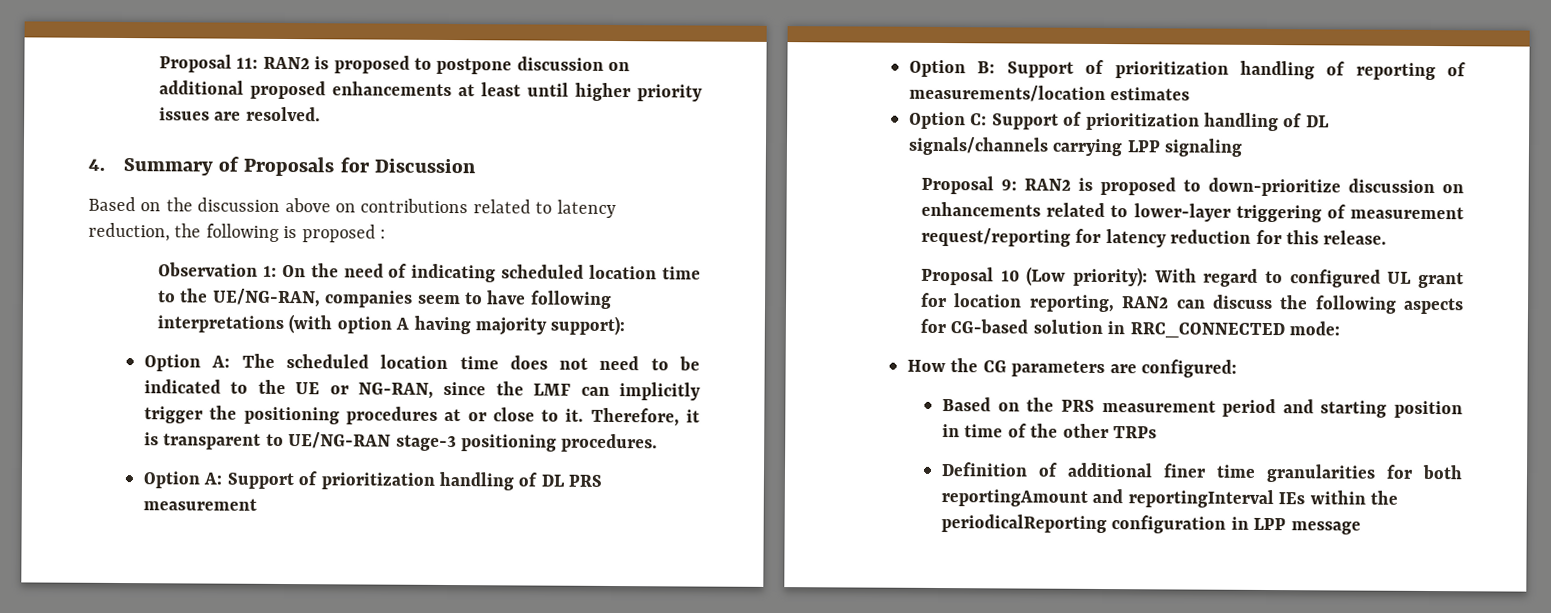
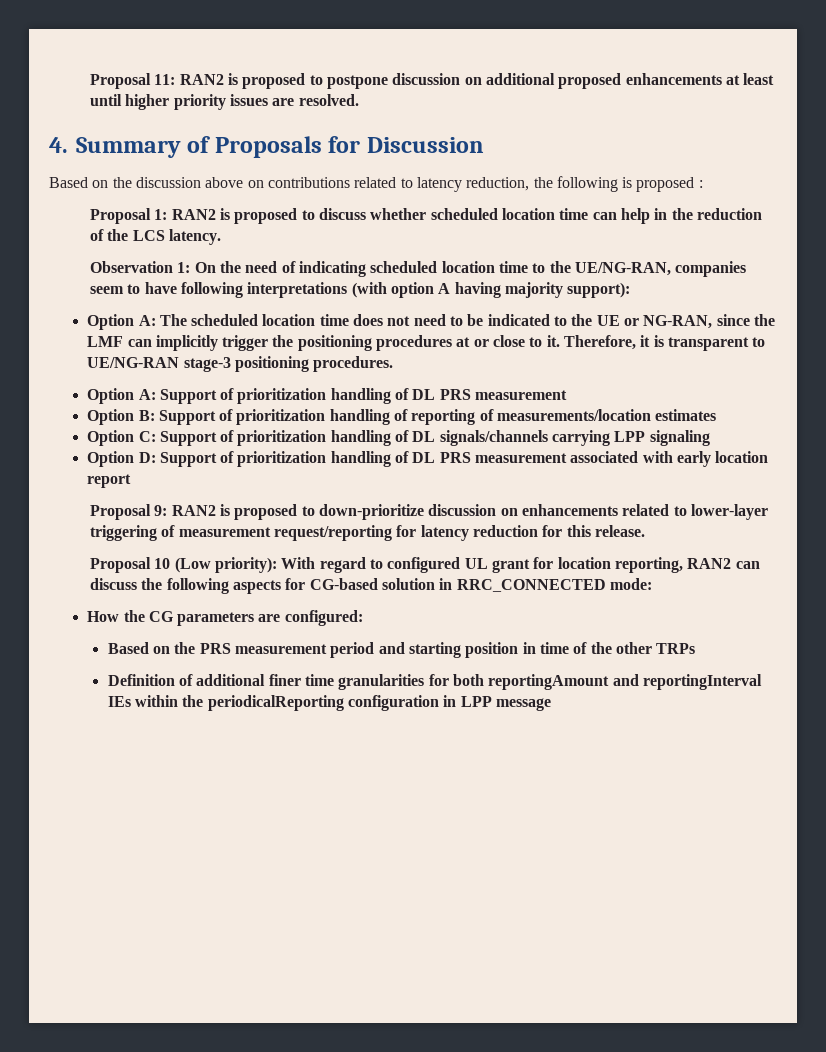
+ Proposal 1: RAN2 is proposed to discuss whether scheduled location time can help in the reduction of the LCS latency.
+ Option D: Support of prioritization handling of DL PRS measurement associated with early location report

